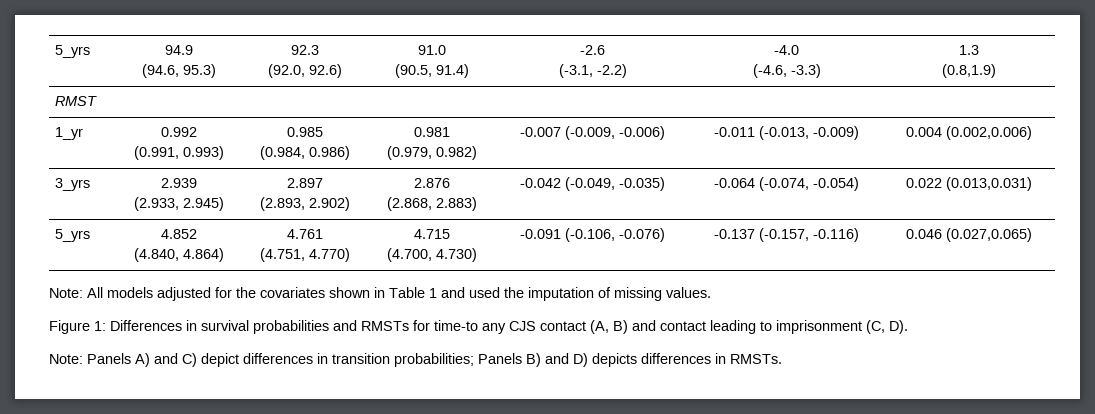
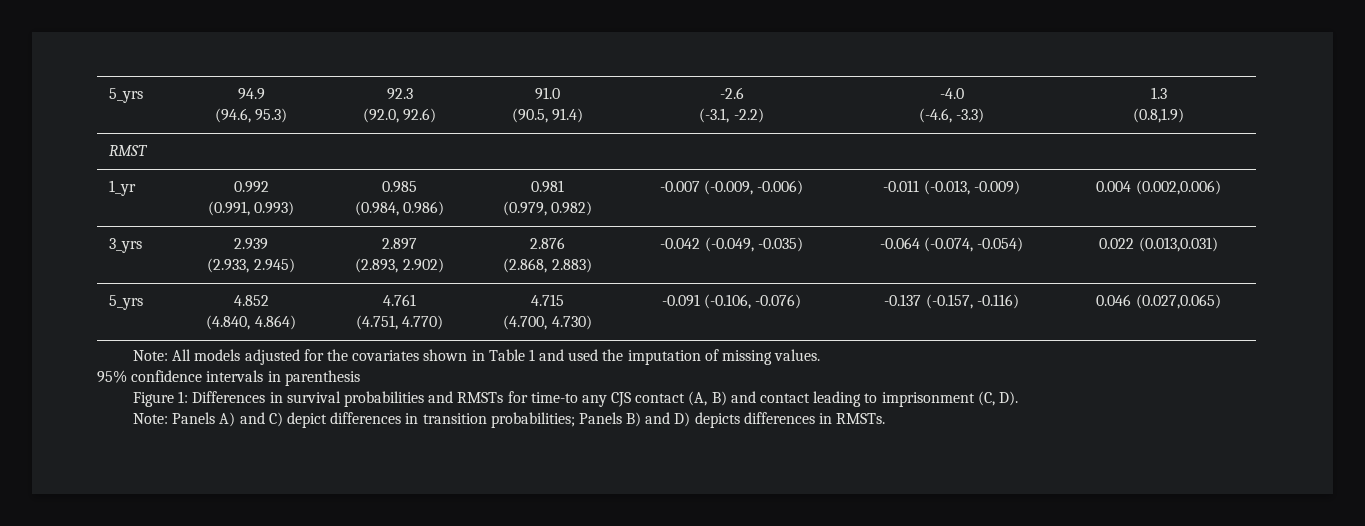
+ 95% confidence intervals in parenthesis

